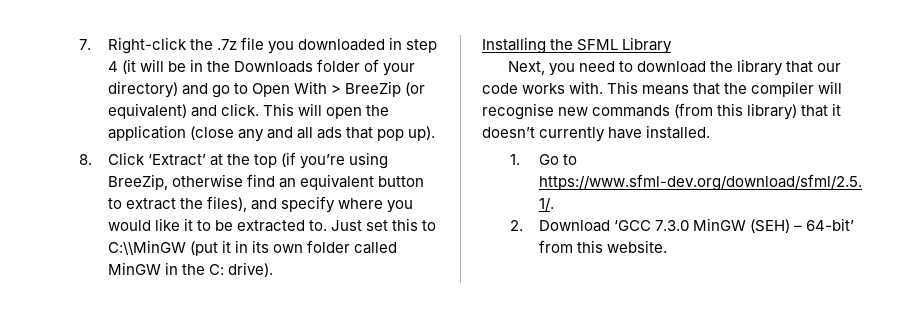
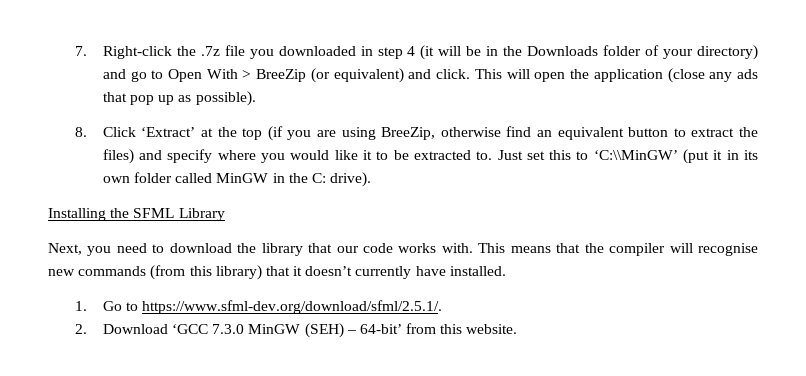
- This will open the application (close any and all ads that pop up).
+ This will open the application (close any ads that pop up as possible).
- 8. Click ‘Extract’ at the top (if you’re using BreeZip, otherwise find an equivalent button to extract the files), and specify where you would like it to be extracted to.
+ 8. Click ‘Extract’ at the top (if you are using BreeZip, otherwise find an equivalent button to extract the files) and specify where you would like it to be extracted to.
- Just set this to C:\\MinGW (put it in its own folder called MinGW in the C: drive).
+ Just set this to ‘C:\\MinGW’ (put it in its own folder called MinGW in the C: drive).

